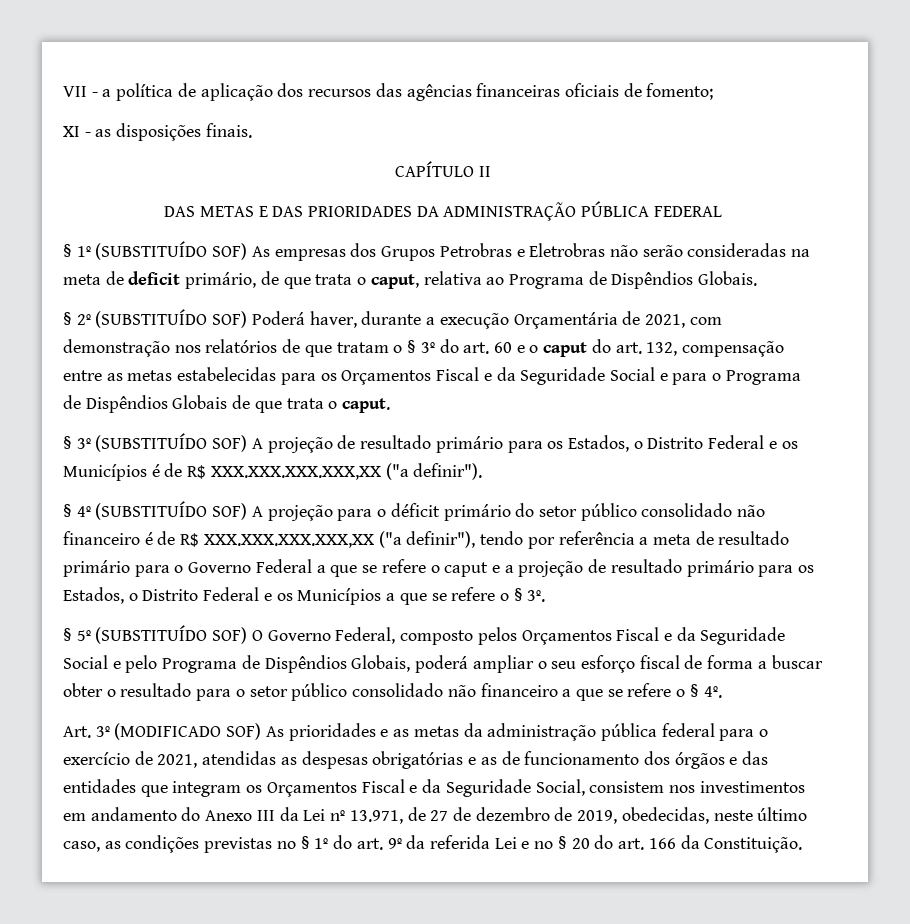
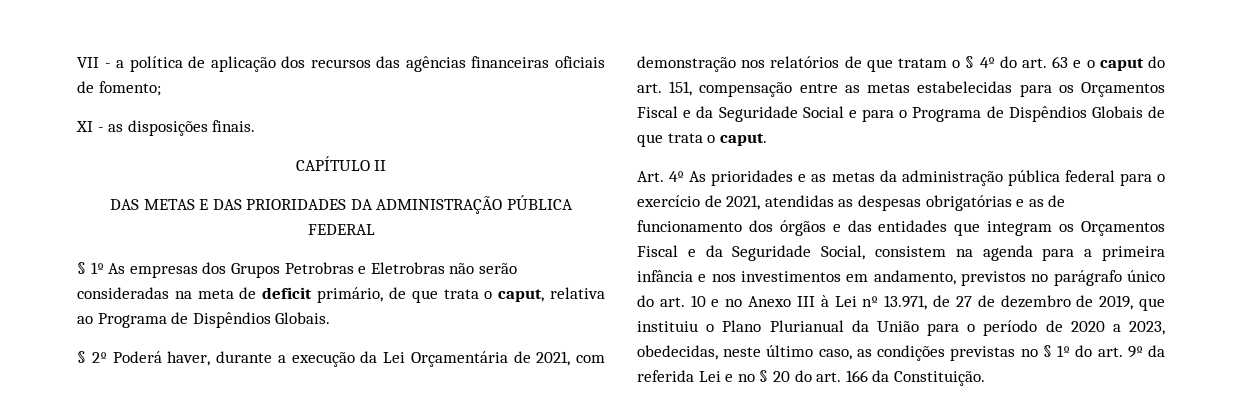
- § 1º (SUBSTITUÍDO SOF) As empresas dos Grupos Petrobras e Eletrobras não serão consideradas na meta de deficit primário, de que trata o caput, relativa ao Programa de Dispêndios Globais.
+ § 1º As empresas dos Grupos Petrobras e Eletrobras não serão consideradas na meta de deficit primário, de que trata o caput, relativa ao Programa de Dispêndios Globais.
- § 2º (SUBSTITUÍDO SOF) Poderá haver, durante a execução Orçamentária de 2021, com demonstração nos relatórios de que tratam o § 3º do art. 60 e o caput do art. 132, compensação entre as metas estabelecidas para os Orçamentos Fiscal e da Seguridade Social e para o Programa de Dispêndios Globais de que trata o caput.
+ § 2º Poderá haver, durante a execução da Lei Orçamentária de 2021, com demonstração nos relatórios de que tratam o § 4º do art. 63 e o caput do art. 151, compensação entre as metas estabelecidas para os Orçamentos Fiscal e da Seguridade Social e para o Programa de Dispêndios Globais de que trata o caput.
- § 3º (SUBSTITUÍDO SOF) A projeção de resultado primário para os Estados, o Distrito Federal e os Municípios é de R$ XXX.XXX.XXX.XXX,XX ("a definir").
- § 4º (SUBSTITUÍDO SOF) A projeção para o déficit primário do setor público consolidado não financeiro é de R$ XXX.XXX.XXX.XXX,XX ("a definir"), tendo por referência a meta de resultado primário para o Governo Federal a que se refere o caput e a projeção de resultado primário para os Estados, o Distrito Federal e os Municípios a que se refere o § 3º.
- § 5º (SUBSTITUÍDO SOF) O Governo Federal, composto pelos Orçamentos Fiscal e da Seguridade Social e pelo Programa de Dispêndios Globais, poderá ampliar o seu esforço fiscal de forma a buscar obter o resultado para o setor público consolidado não financeiro a que se refere o § 4º.
- Art. 3º (MODIFICADO SOF) As prioridades e as metas da administração pública federal para o exercício de 2021, atendidas as despesas obrigatórias e as de funcionamento dos órgãos e das entidades que integram os Orçamentos Fiscal e da Seguridade Social, consistem nos investimentos em andamento do Anexo III da Lei nº 13.971, de 27 de dezembro de 2019, obedecidas, neste último caso, as condições previstas no § 1º do art. 9º da referida Lei e no § 20 do art. 166 da Constituição.
+ Art. 4º As prioridades e as metas da administração pública federal para o exercício de 2021, atendidas as despesas obrigatórias e as de funcionamento dos órgãos e das entidades que integram os Orçamentos Fiscal e da Seguridade Social, consistem na agenda para a primeira infância e nos investimentos em andamento, previstos no parágrafo único do art. 10 e no Anexo III à Lei nº 13.971, de 27 de dezembro de 2019, que instituiu o Plano Plurianual da União para o período de 2020 a 2023, obedecidas, neste último caso, as condições previstas no § 1º do art. 9º da referida Lei e no § 20 do art. 166 da Constituição.

